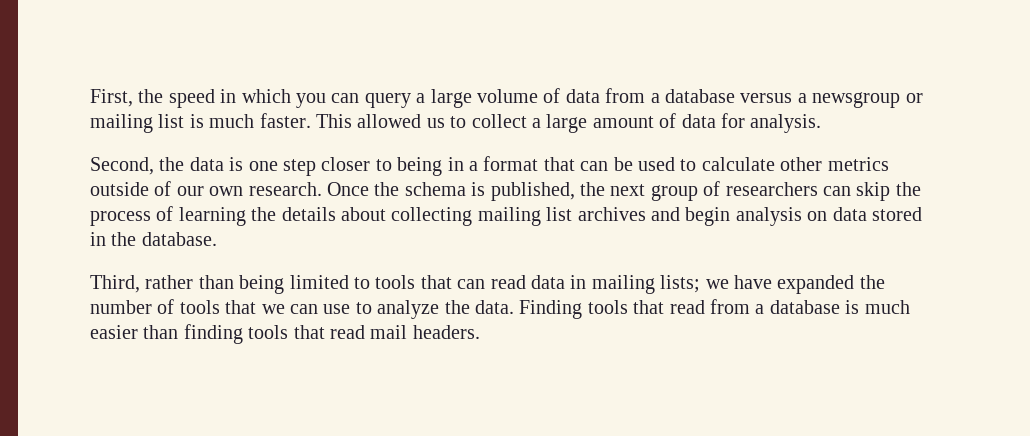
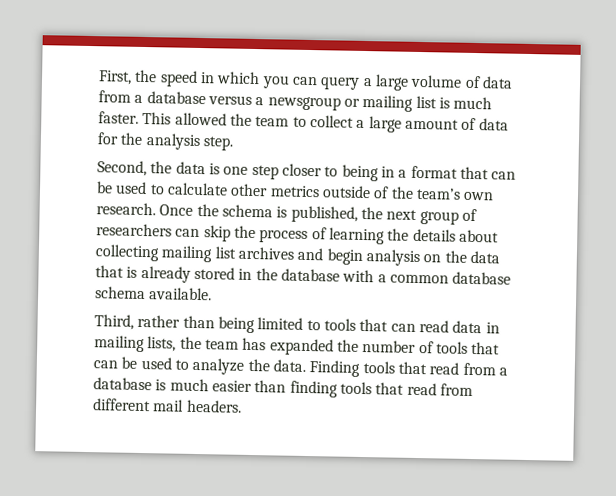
- This allowed us to collect a large amount of data for analysis.
+ This allowed the team to collect a large amount of data for the analysis step.
- Second, the data is one step closer to being in a format that can be used to calculate other metrics outside of our own research.
+ Second, the data is one step closer to being in a format that can be used to calculate other metrics outside of the team’s own research.
- Once the schema is published, the next group of researchers can skip the process of learning the details about collecting mailing list archives and begin analysis on data stored in the database.
+ Once the schema is published, the next group of researchers can skip the process of learning the details about collecting mailing list archives and begin analysis on the data that is already stored in the database with a common database schema available.
- Third, rather than being limited to tools that can read data in mailing lists; we have expanded the number of tools that we can use to analyze the data.
+ Third, rather than being limited to tools that can read data in mailing lists, the team has expanded the number of tools that can be used to analyze the data.
- Finding tools that read from a database is much easier than finding tools that read mail headers.
+ Finding tools that read from a database is much easier than finding tools that read from different mail headers.

